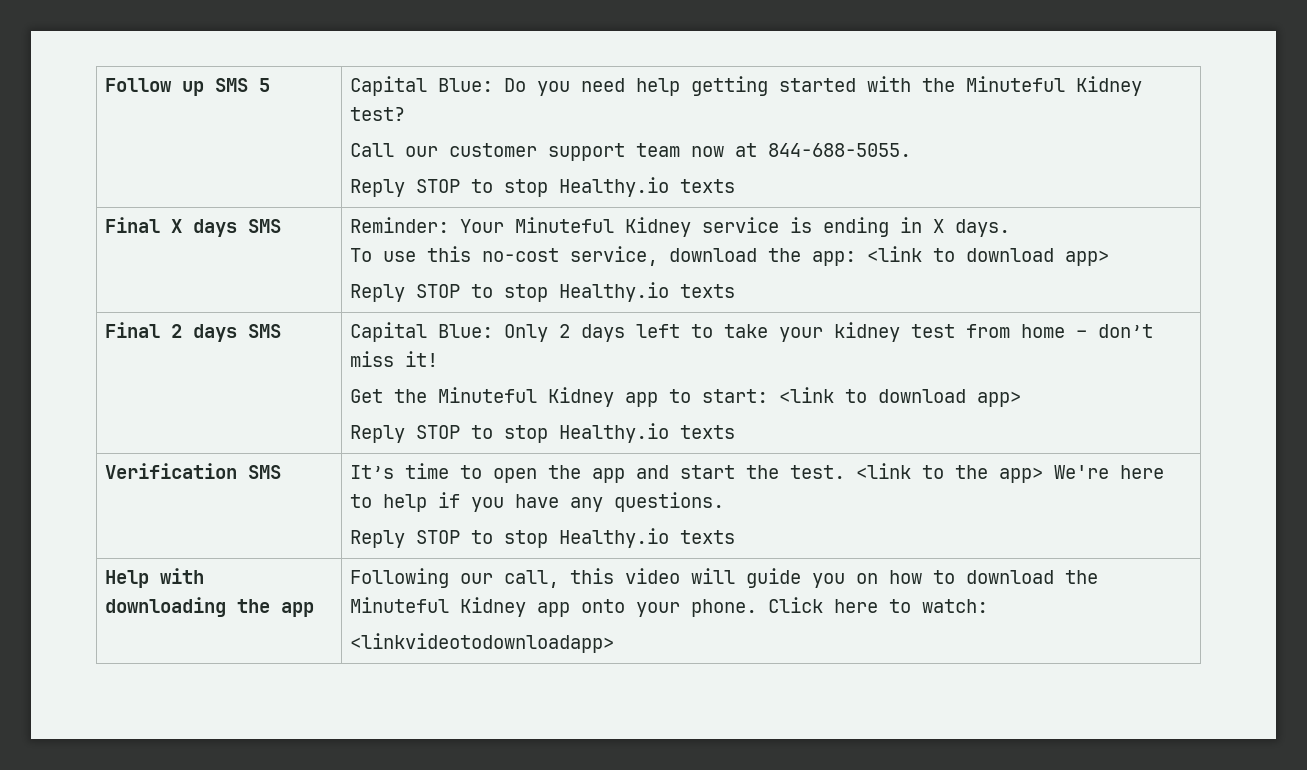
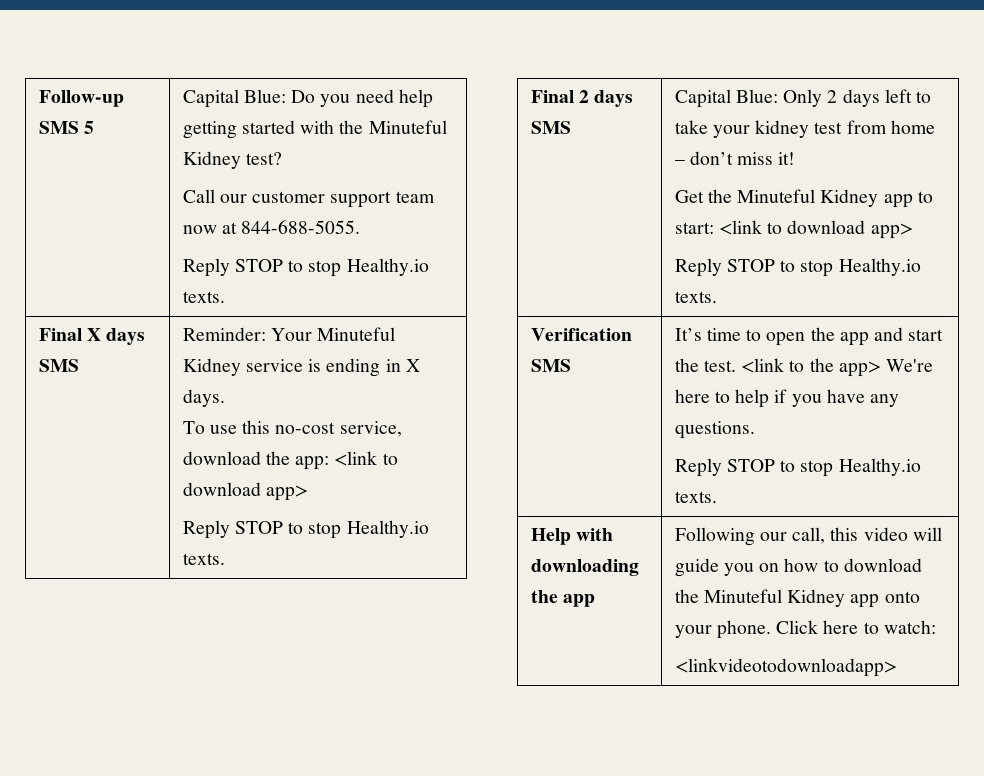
- Follow up SMS 5 | Capital Blue: Do you need help getting started with the Minuteful Kidney test?
+ Follow-up SMS 5 | Capital Blue: Do you need help getting started with the Minuteful Kidney test?
  Call our customer support team now at 844-688-5055.
- Reply STOP to stop Healthy.io texts
+ Reply STOP to stop Healthy.io texts.
  Final X days SMS | Reminder: Your Minuteful Kidney service is ending in X days.
  To use this no-cost service, download the app: <link to download app>
- Reply STOP to stop Healthy.io texts
+ Reply STOP to stop Healthy.io texts.
  Final 2 days SMS | Capital Blue: Only 2 days left to take your kidney test from home – don’t miss it!
  Get the Minuteful Kidney app to start: <link to download app>
- Reply STOP to stop Healthy.io texts
+ Reply STOP to stop Healthy.io texts.
  Verification SMS | It’s time to open the app and start the test. <link to the app> We're here to help if you have any questions.
- Reply STOP to stop Healthy.io texts
+ Reply STOP to stop Healthy.io texts.

